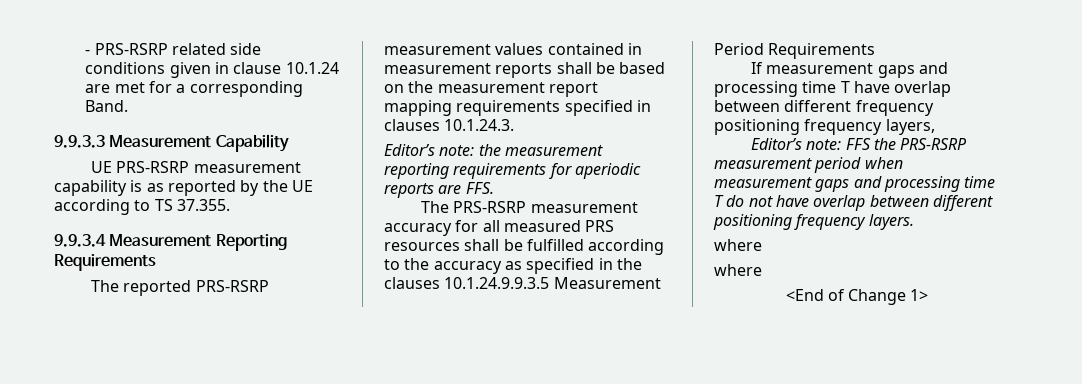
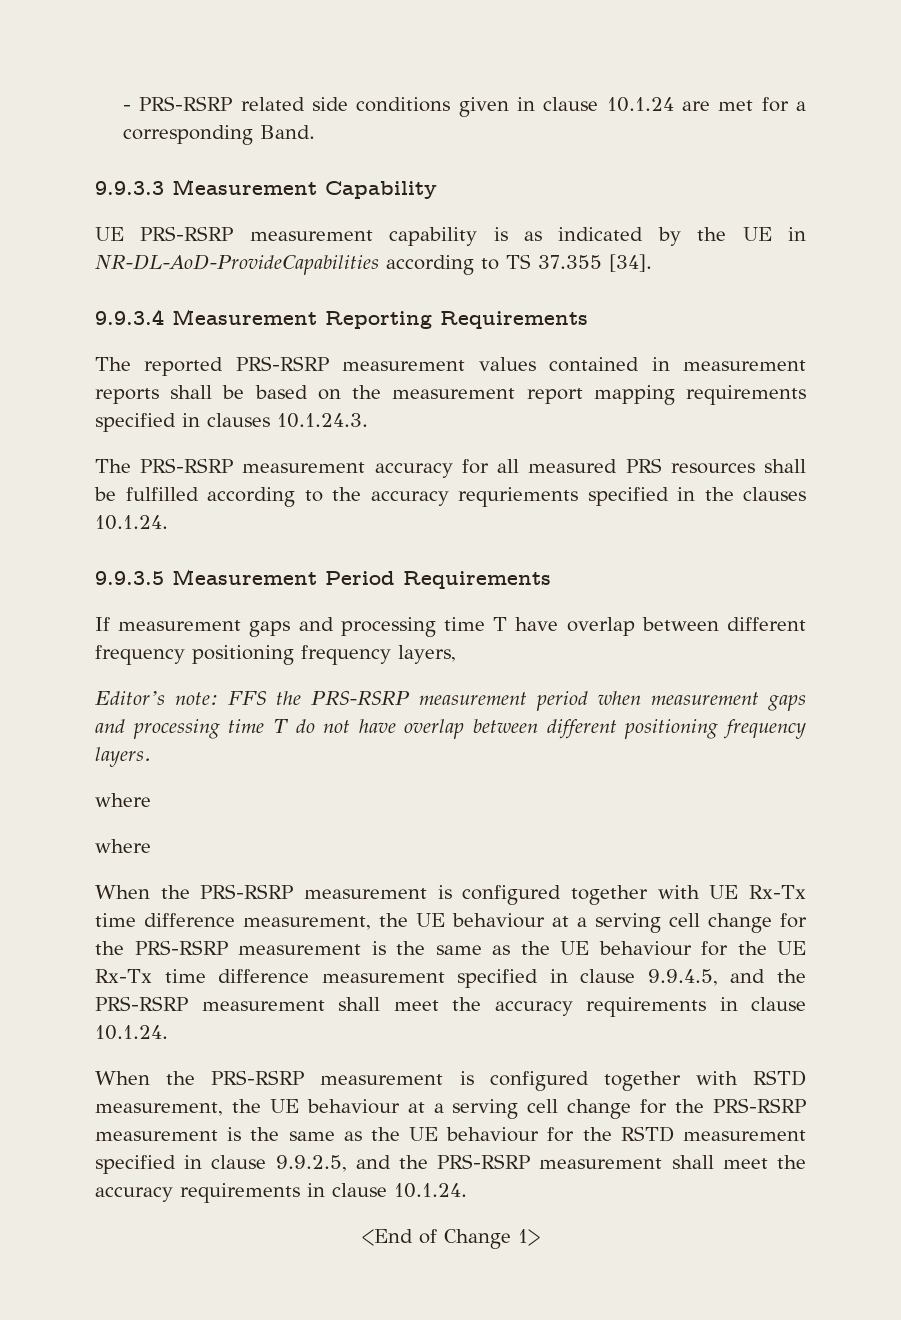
- UE PRS-RSRP measurement capability is as reported by the UE according to TS 37.355.
+ UE PRS-RSRP measurement capability is as indicated by the UE in NR-DL-AoD-ProvideCapabilities according to TS 37.355 [34].
- Editor’s note: the measurement reporting requirements for aperiodic reports are FFS.
- The PRS-RSRP measurement accuracy for all measured PRS resources shall be fulfilled according to the accuracy as specified in the clauses 10.1.24.9.9.3.5 Measurement Period Requirements
+ The PRS-RSRP measurement accuracy for all measured PRS resources shall be fulfilled according to the accuracy requriements specified in the clauses 10.1.24.
+ 9.9.3.5 Measurement Period Requirements
+ When the PRS-RSRP measurement is configured together with UE Rx-Tx time difference measurement, the UE behaviour at a serving cell change for the PRS-RSRP measurement is the same as the UE behaviour for the UE Rx-Tx time difference measurement specified in clause 9.9.4.5, and the PRS-RSRP measurement shall meet the accuracy requirements in clause 10.1.24.
+ When the PRS-RSRP measurement is configured together with RSTD measurement, the UE behaviour at a serving cell change for the PRS-RSRP measurement is the same as the UE behaviour for the RSTD measurement specified in clause 9.9.2.5, and the PRS-RSRP measurement shall meet the accuracy requirements in clause 10.1.24.

